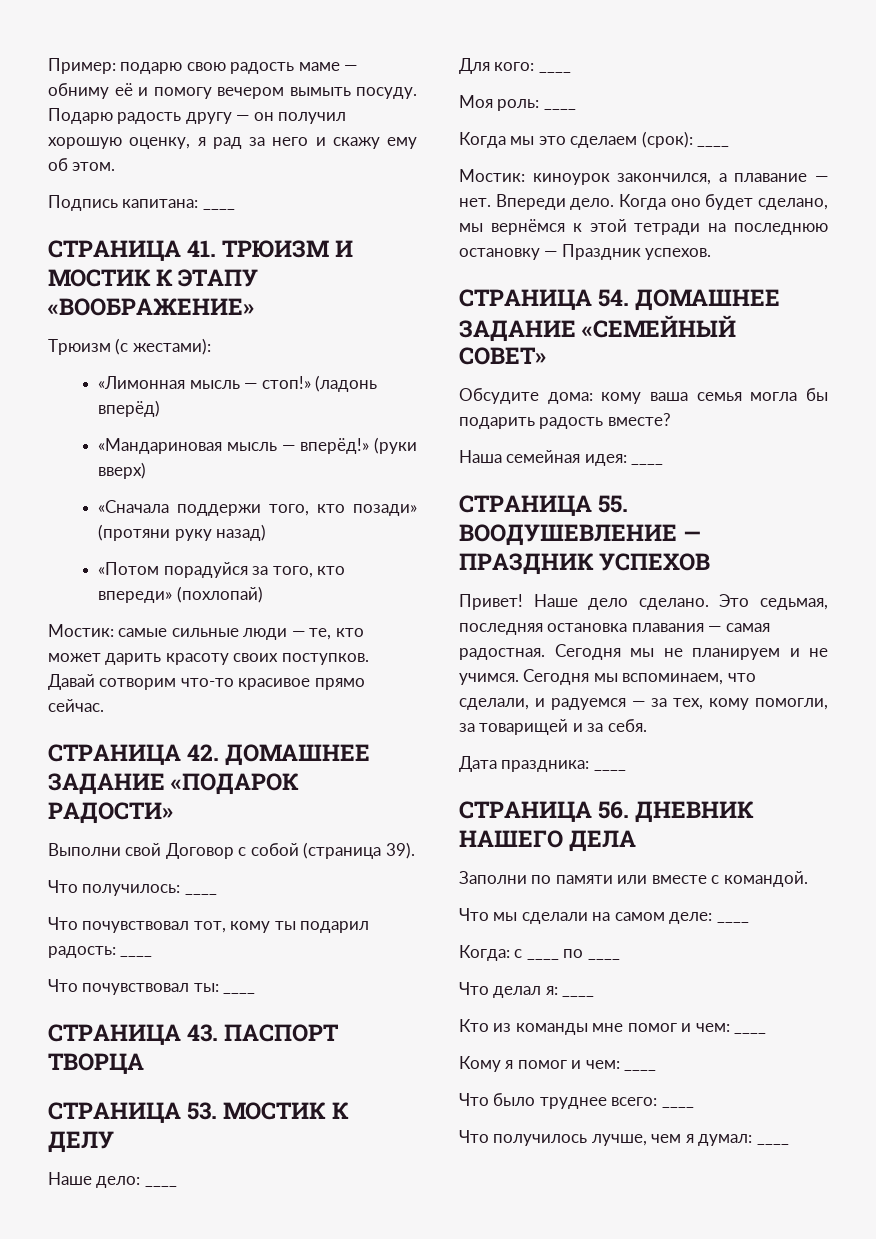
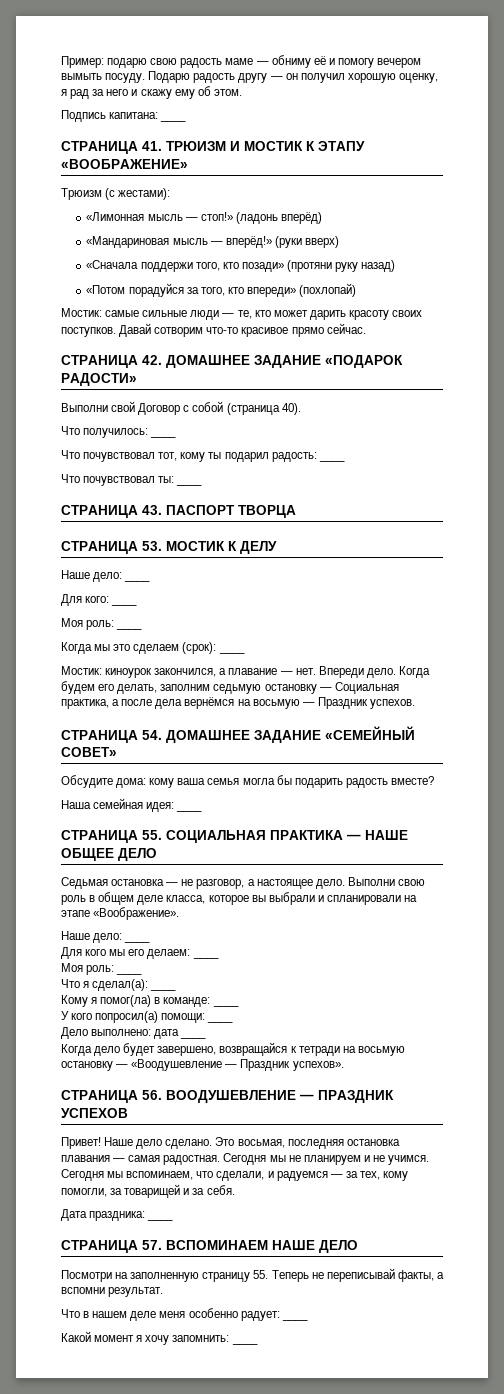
- Выполни свой Договор с собой (страница 39).
+ Выполни свой Договор с собой (страница 40).
- Когда оно будет сделано, мы вернёмся к этой тетради на последнюю остановку — Праздник успехов.
+ Когда будем его делать, заполним седьмую остановку — Социальная практика, а после дела вернёмся на восьмую — Праздник успехов.
- СТРАНИЦА 55. ВООДУШЕВЛЕНИЕ — ПРАЗДНИК УСПЕХОВ
+ СТРАНИЦА 55. СОЦИАЛЬНАЯ ПРАКТИКА — НАШЕ ОБЩЕЕ ДЕЛО
+ Седьмая остановка — не разговор, а настоящее дело. Выполни свою роль в общем деле класса, которое вы выбрали и спланировали на этапе «Воображение».
+ Наше дело: ____
+ Для кого мы его делаем: ____
+ Моя роль: ____
+ Что я сделал(а): ____
+ Кому я помог(ла) в команде: ____
+ У кого попросил(а) помощи: ____
+ Дело выполнено: дата ____
+ Когда дело будет завершено, возвращайся к тетради на восьмую остановку — «Воодушевление — Праздник успехов».
+ СТРАНИЦА 56. ВООДУШЕВЛЕНИЕ — ПРАЗДНИК УСПЕХОВ
- Это седьмая, последняя остановка плавания — самая радостная.
+ Это восьмая, последняя остановка плавания — самая радостная.
- СТРАНИЦА 56. ДНЕВНИК НАШЕГО ДЕЛА
- Заполни по памяти или вместе с командой.
- Что мы сделали на самом деле: ____
- Когда: с ____ по ____
- Что делал я: ____
- Кто из команды мне помог и чем: ____
- Кому я помог и чем: ____
- Что было труднее всего: ____
- Что получилось лучше, чем я думал: ____
+ СТРАНИЦА 57. ВСПОМИНАЕМ НАШЕ ДЕЛО
+ Посмотри на заполненную страницу 55. Теперь не переписывай факты, а вспомни результат.
+ Что в нашем деле меня особенно радует: ____
+ Какой момент я хочу запомнить: ____

